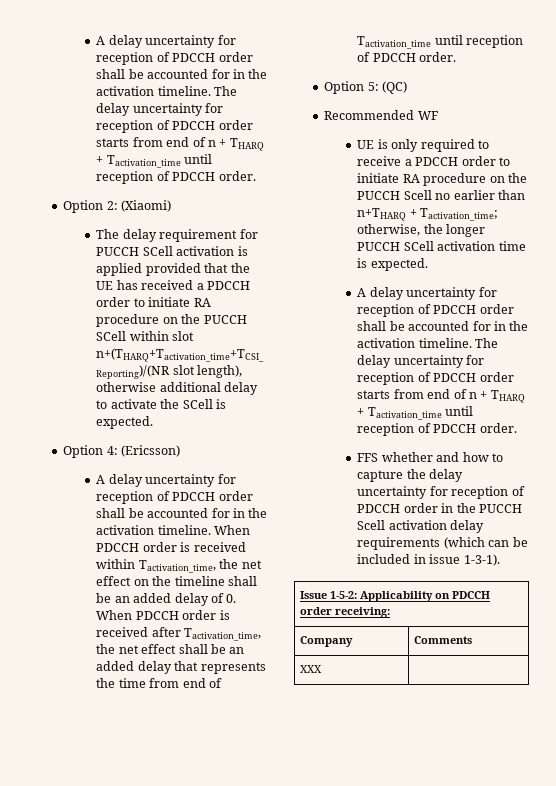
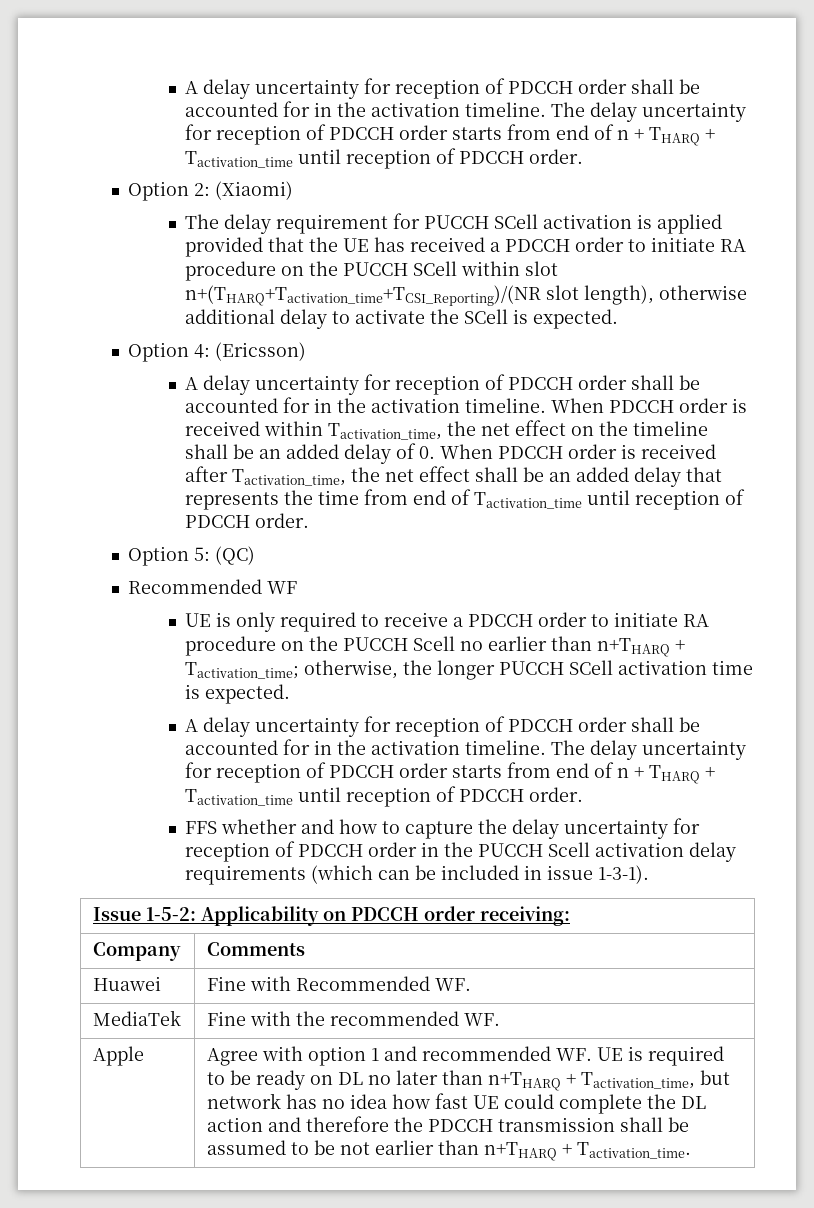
- XXX |
+ Huawei | Fine with Recommended WF.
+ MediaTek | Fine with the recommended WF.
+ Apple | Agree with option 1 and recommended WF. UE is required to be ready on DL no later than n+THARQ + Tactivation_time, but network has no idea how fast UE could complete the DL action and therefore the PDCCH transmission shall be assumed to be not earlier than n+THARQ + Tactivation_time.

